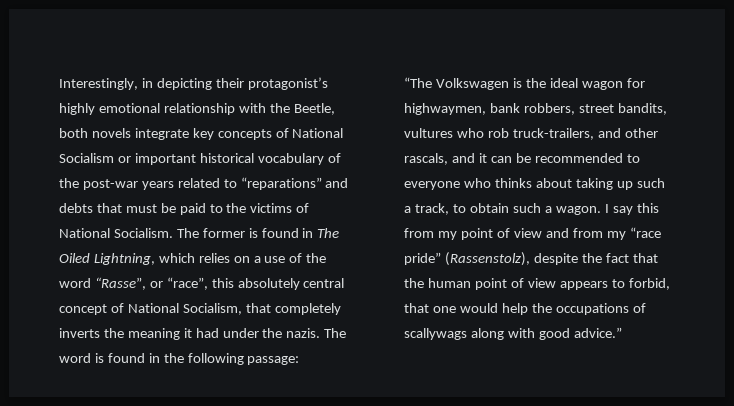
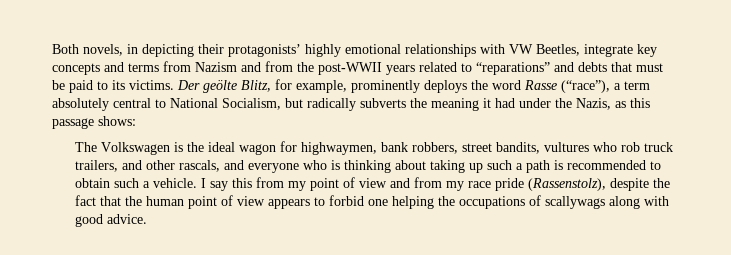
- Interestingly, in depicting their protagonist’s highly emotional relationship with the Beetle, both novels integrate key concepts of National Socialism or important historical vocabulary of the post-war years related to “reparations” and debts that must be paid to the victims of National Socialism. The former is found in The Oiled Lightning, which relies on a use of the word “Rasse”, or “race”, this absolutely central concept of National Socialism, that completely inverts the meaning it had under the nazis. The word is found in the following passage:
- “The Volkswagen is the ideal wagon for highwaymen, bank robbers, street bandits, vultures who rob truck-trailers, and other rascals, and it can be recommended to everyone who thinks about taking up such a track, to obtain such a wagon.
+ Both novels, in depicting their protagonists’ highly emotional relationships with VW Beetles, integrate key concepts and terms from Nazism and from the post-WWII years related to “reparations” and debts that must be paid to its victims. Der geölte Blitz, for example, prominently deploys the word Rasse (“race”), a term absolutely central to National Socialism, but radically subverts the meaning it had under the Nazis, as this passage shows:
+ The Volkswagen is the ideal wagon for highwaymen, bank robbers, street bandits, vultures who rob truck trailers, and other rascals, and everyone who is thinking about taking up such a path is recommended to obtain such a vehicle.
- I say this from my point of view and from my “race pride” (Rassenstolz), despite the fact that the human point of view appears to forbid, that one would help the occupations of scallywags along with good advice.”
+ I say this from my point of view and from my race pride (Rassenstolz), despite the fact that the human point of view appears to forbid one helping the occupations of scallywags along with good advice.

